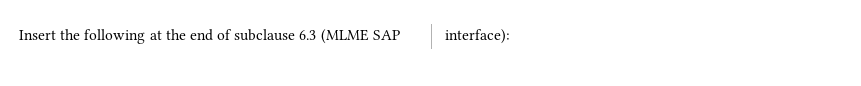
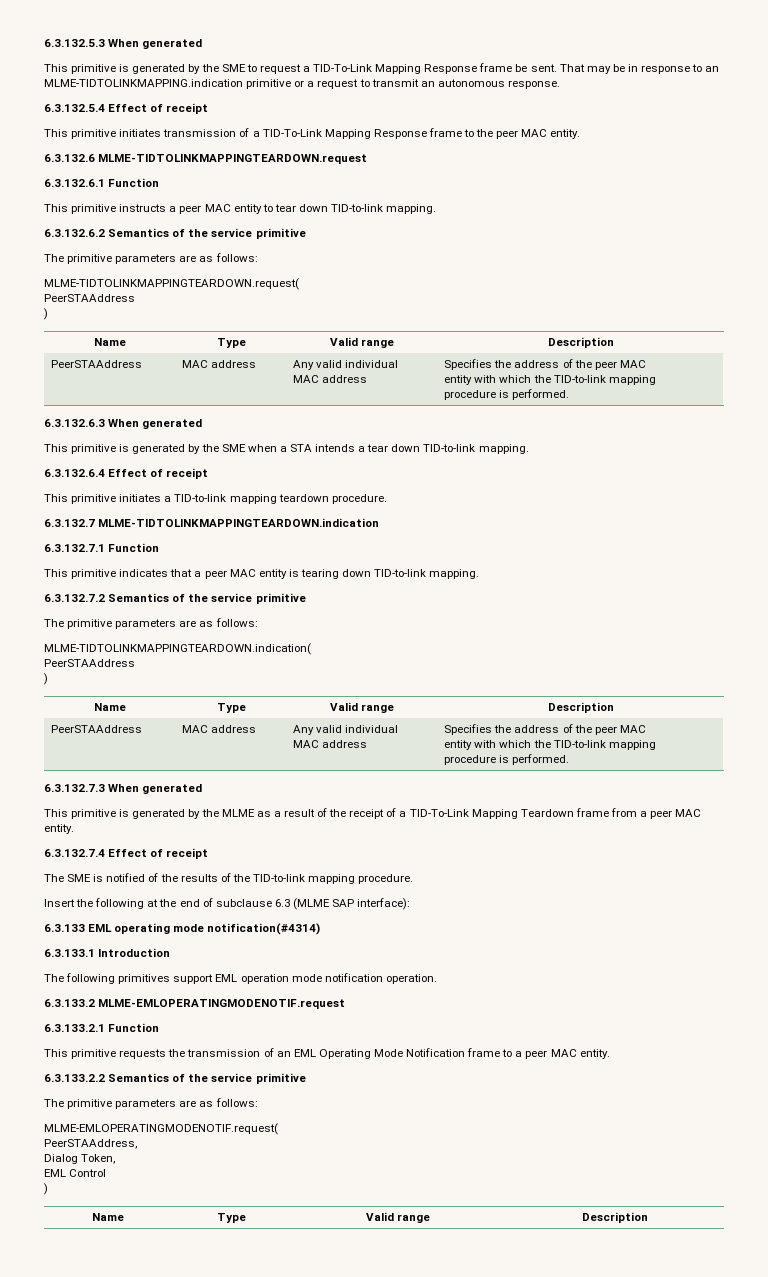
+ 6.3.132.5.3 When generated
+ This primitive is generated by the SME to request a TID-To-Link Mapping Response frame be sent. That may be in response to an MLME-TIDTOLINKMAPPING.indication primitive or a request to transmit an autonomous response.
+ 6.3.132.5.4 Effect of receipt
+ This primitive initiates transmission of a TID-To-Link Mapping Response frame to the peer MAC entity.
+ 6.3.132.6 MLME-TIDTOLINKMAPPINGTEARDOWN.request
+ 6.3.132.6.1 Function
+ This primitive instructs a peer MAC entity to tear down TID-to-link mapping.
+ 6.3.132.6.2 Semantics of the service primitive
+ The primitive parameters are as follows:
+ MLME-TIDTOLINKMAPPINGTEARDOWN.request(
+ PeerSTAAddress
+ )
+ Name | Type | Valid range | Description
+ PeerSTAAddress | MAC address | Any valid individual
+ MAC address | Specifies the address of the peer MAC
+ entity with which the TID-to-link mapping
+ procedure is performed.
+ 6.3.132.6.3 When generated
+ This primitive is generated by the SME when a STA intends a tear down TID-to-link mapping.
+ 6.3.132.6.4 Effect of receipt
+ This primitive initiates a TID-to-link mapping teardown procedure.
+ 6.3.132.7 MLME-TIDTOLINKMAPPINGTEARDOWN.indication
+ 6.3.132.7.1 Function
+ This primitive indicates that a peer MAC entity is tearing down TID-to-link mapping.
+ 6.3.132.7.2 Semantics of the service primitive
+ The primitive parameters are as follows:
+ MLME-TIDTOLINKMAPPINGTEARDOWN.indication(
+ PeerSTAAddress
+ )
+ Name | Type | Valid range | Description
+ PeerSTAAddress | MAC address | Any valid individual
+ MAC address | Specifies the address of the peer MAC
+ entity with which the TID-to-link mapping
+ procedure is performed.
+ 6.3.132.7.3 When generated
+ This primitive is generated by the MLME as a result of the receipt of a TID-To-Link Mapping Teardown frame from a peer MAC entity.
+ 6.3.132.7.4 Effect of receipt
+ The SME is notified of the results of the TID-to-link mapping procedure.
+ 6.3.133 EML operating mode notification(#4314)
+ 6.3.133.1 Introduction
+ The following primitives support EML operation mode notification operation.
+ 6.3.133.2 MLME-EMLOPERATINGMODENOTIF.request
+ 6.3.133.2.1 Function
+ This primitive requests the transmission of an EML Operating Mode Notification frame to a peer MAC entity.
+ 6.3.133.2.2 Semantics of the service primitive
+ The primitive parameters are as follows:
+ MLME-EMLOPERATINGMODENOTIF.request(
+ PeerSTAAddress,
+ Dialog Token,
+ EML Control
+ )
+ Name | Type | Valid range | Description

